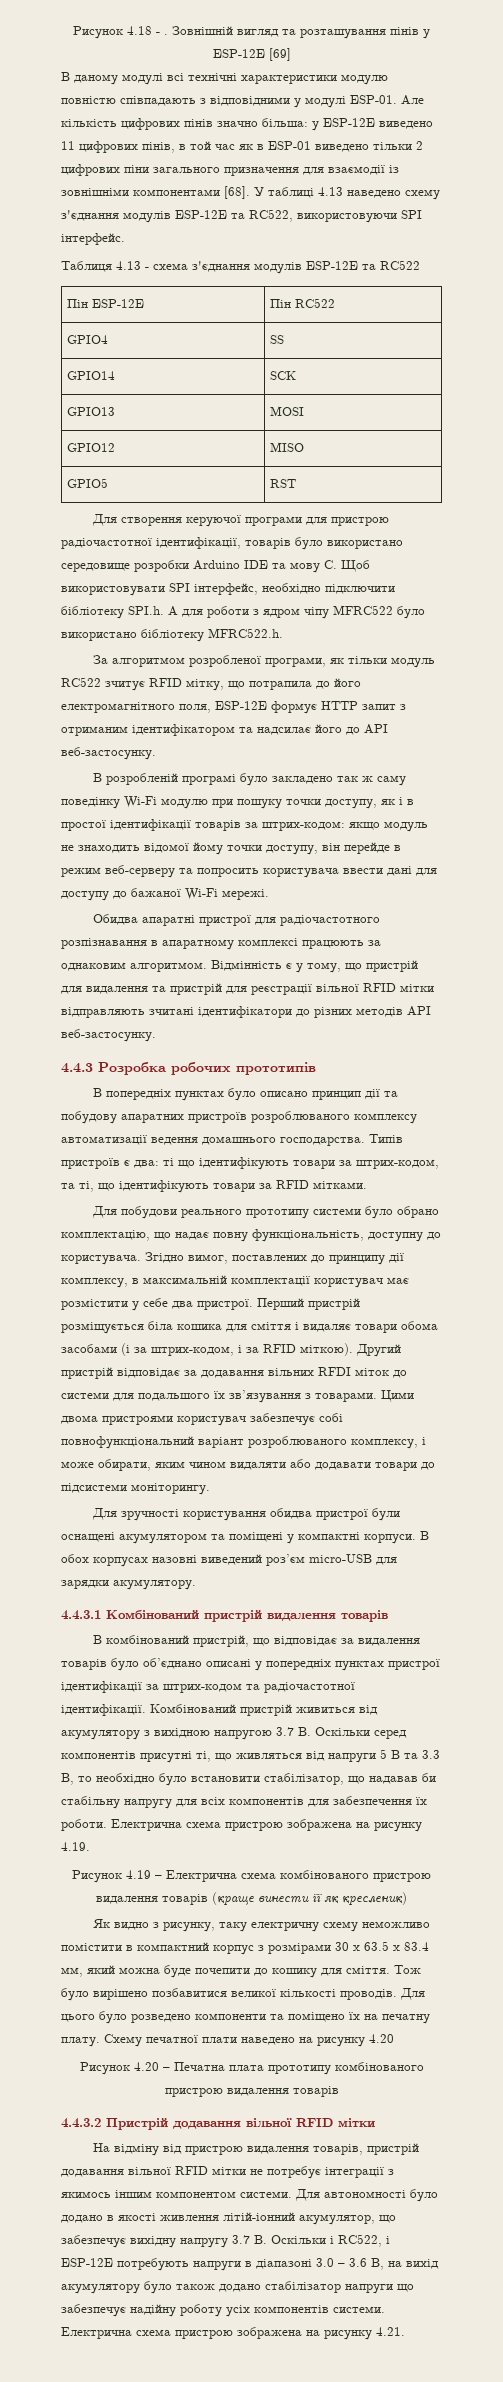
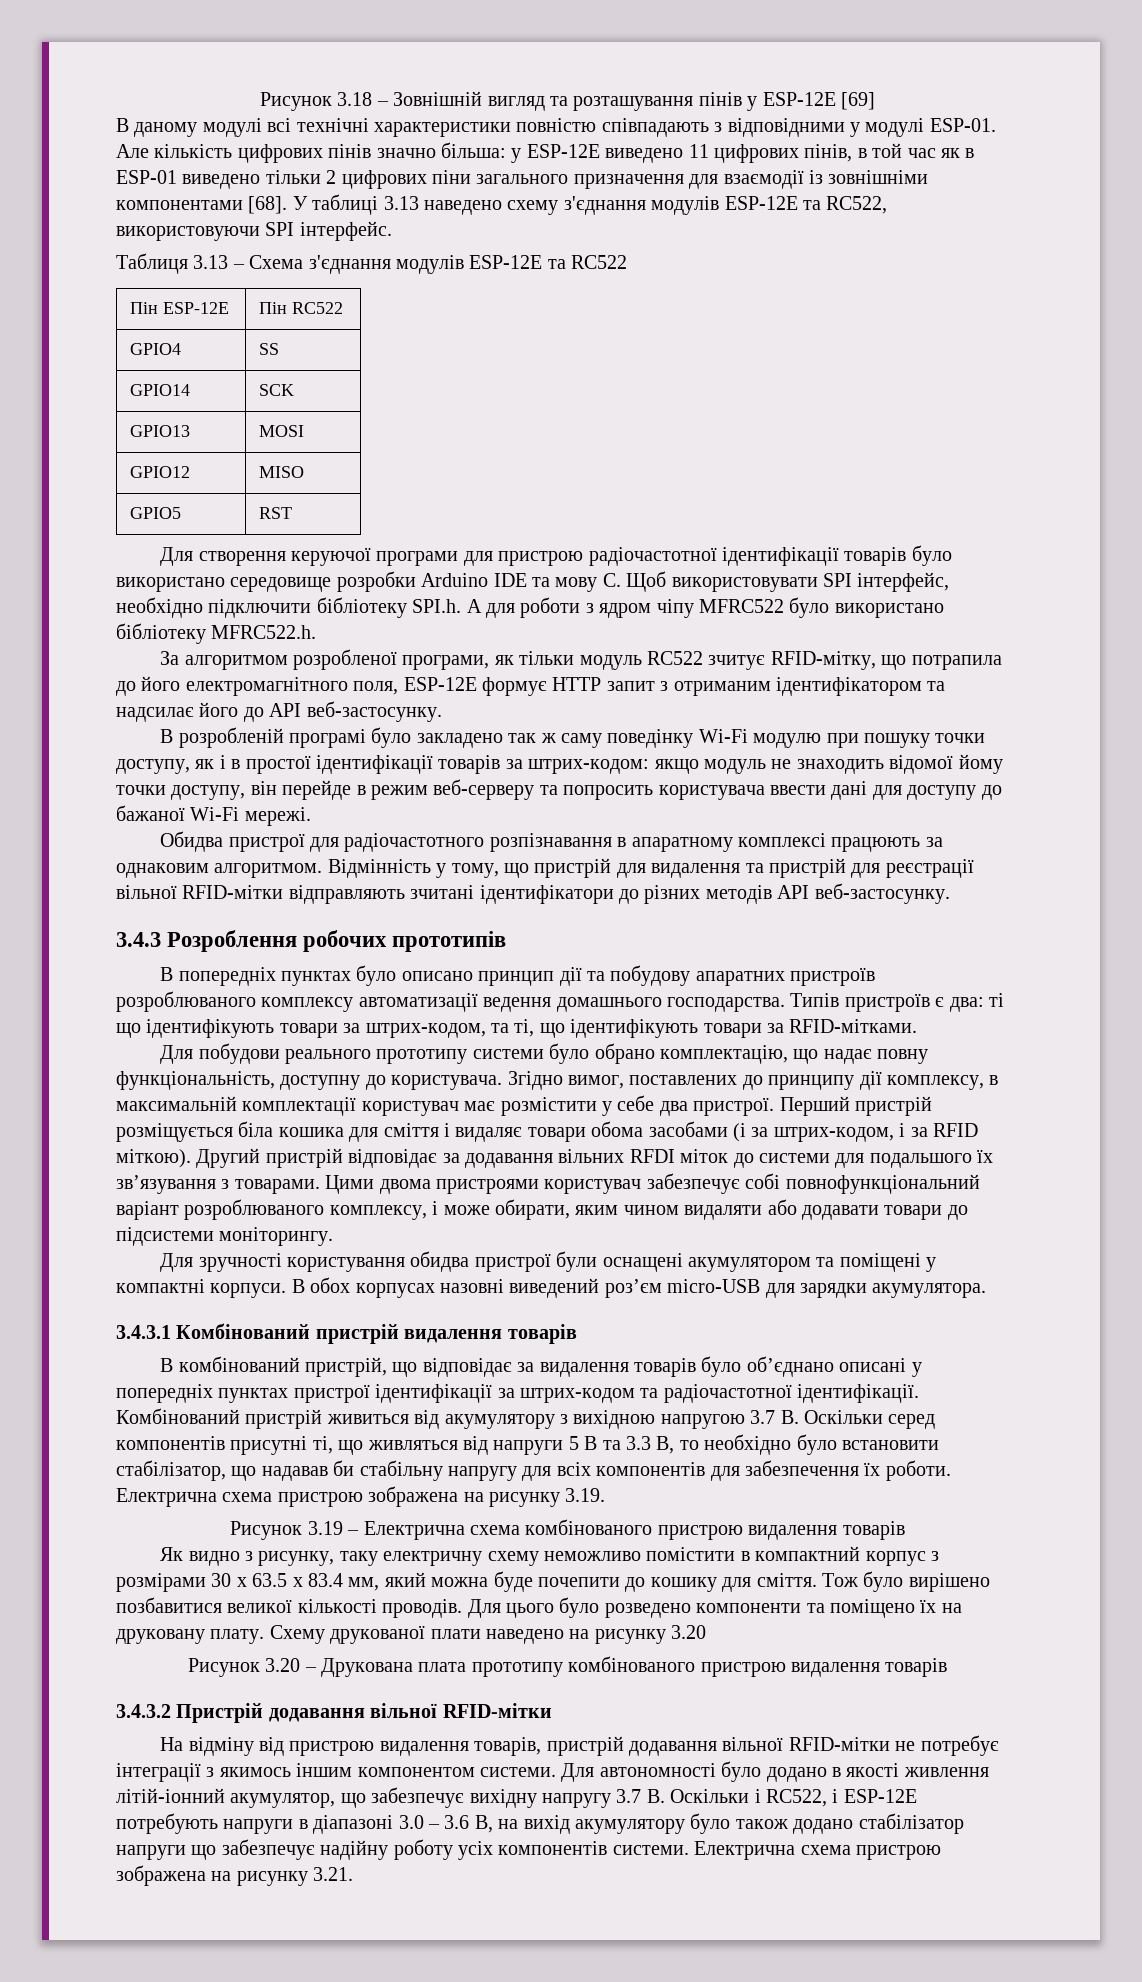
- Рисунок 4.18 - . Зовнішній вигляд та розташування пінів у ESP-12E [69]
+ Рисунок 3.18 – Зовнішній вигляд та розташування пінів у ESP-12E [69]
- В даному модулі всі технічні характеристики модулю повністю співпадають з відповідними у модулі ESP-01.
+ В даному модулі всі технічні характеристики повністю співпадають з відповідними у модулі ESP-01.
- У таблиці 4.13 наведено схему з'єднання модулів ESP-12E та RC522, використовуючи SPI інтерфейс.
+ У таблиці 3.13 наведено схему з'єднання модулів ESP-12E та RC522, використовуючи SPI інтерфейс.
- Таблиця 4.13 - схема з'єднання модулів ESP-12E та RC522
+ Таблиця 3.13 – Схема з'єднання модулів ESP-12E та RC522
- Для створення керуючої програми для пристрою радіочастотної ідентифікації, товарів було використано середовище розробки Arduino IDE та мову С. Щоб використовувати SPI інтерфейс, необхідно підключити бібліотеку SPI.h. А для роботи з ядром чіпу MFRC522 було використано бібліотеку MFRC522.h.
+ Для створення керуючої програми для пристрою радіочастотної ідентифікації товарів було використано середовище розробки Arduino IDE та мову С. Щоб використовувати SPI інтерфейс, необхідно підключити бібліотеку SPI.h. А для роботи з ядром чіпу MFRC522 було використано бібліотеку MFRC522.h.
- За алгоритмом розробленої програми, як тільки модуль RC522 зчитує RFID мітку, що потрапила до його електромагнітного поля, ESP-12E формує HTTP запит з отриманим ідентифікатором та надсилає його до API веб-застосунку.
+ За алгоритмом розробленої програми, як тільки модуль RC522 зчитує RFID-мітку, що потрапила до його електромагнітного поля, ESP-12E формує HTTP запит з отриманим ідентифікатором та надсилає його до API веб-застосунку.
- Обидва апаратні пристрої для радіочастотного розпізнавання в апаратному комплексі працюють за однаковим алгоритмом.
+ Обидва пристрої для радіочастотного розпізнавання в апаратному комплексі працюють за однаковим алгоритмом.
- Відмінність є у тому, що пристрій для видалення та пристрій для реєстрації вільної RFID мітки відправляють зчитані ідентифікатори до різних методів API веб-застосунку.
+ Відмінність у тому, що пристрій для видалення та пристрій для реєстрації вільної RFID-мітки відправляють зчитані ідентифікатори до різних методів API веб-застосунку.
- 4.4.3 Розробка робочих прототипів
+ 3.4.3 Розроблення робочих прототипів
- Типів пристроїв є два: ті що ідентифікують товари за штрих-кодом, та ті, що ідентифікують товари за RFID мітками.
+ Типів пристроїв є два: ті що ідентифікують товари за штрих-кодом, та ті, що ідентифікують товари за RFID-мітками.
- В обох корпусах назовні виведений роз’єм micro-USB для зарядки акумулятору.
- 4.4.3.1 Комбінований пристрій видалення товарів
+ В обох корпусах назовні виведений роз’єм micro-USB для зарядки акумулятора.
+ 3.4.3.1 Комбінований пристрій видалення товарів
- Електрична схема пристрою зображена на рисунку 4.19.
- Рисунок 4.19 – Електрична схема комбінованого пристрою видалення товарів (краще винести її як кресленик)
+ Електрична схема пристрою зображена на рисунку 3.19.
+ Рисунок 3.19 – Електрична схема комбінованого пристрою видалення товарів
- Для цього було розведено компоненти та поміщено їх на печатну плату.
+ Для цього було розведено компоненти та поміщено їх на друковану плату.
- Схему печатної плати наведено на рисунку 4.20
- Рисунок 4.20 – Печатна плата прототипу комбінованого пристрою видалення товарів
+ Схему друкованої плати наведено на рисунку 3.20
+ Рисунок 3.20 – Друкована плата прототипу комбінованого пристрою видалення товарів
- 4.4.3.2 Пристрій додавання вільної RFID мітки
+ 3.4.3.2 Пристрій додавання вільної RFID-мітки
- На відміну від пристрою видалення товарів, пристрій додавання вільної RFID мітки не потребує інтеграції з якимось іншим компонентом системи.
+ На відміну від пристрою видалення товарів, пристрій додавання вільної RFID-мітки не потребує інтеграції з якимось іншим компонентом системи.
- Електрична схема пристрою зображена на рисунку 4.21.
+ Електрична схема пристрою зображена на рисунку 3.21.

